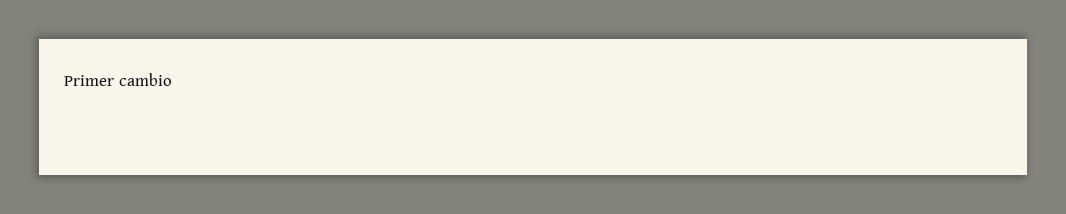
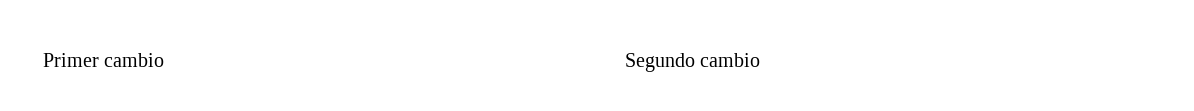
+ Segundo cambio

